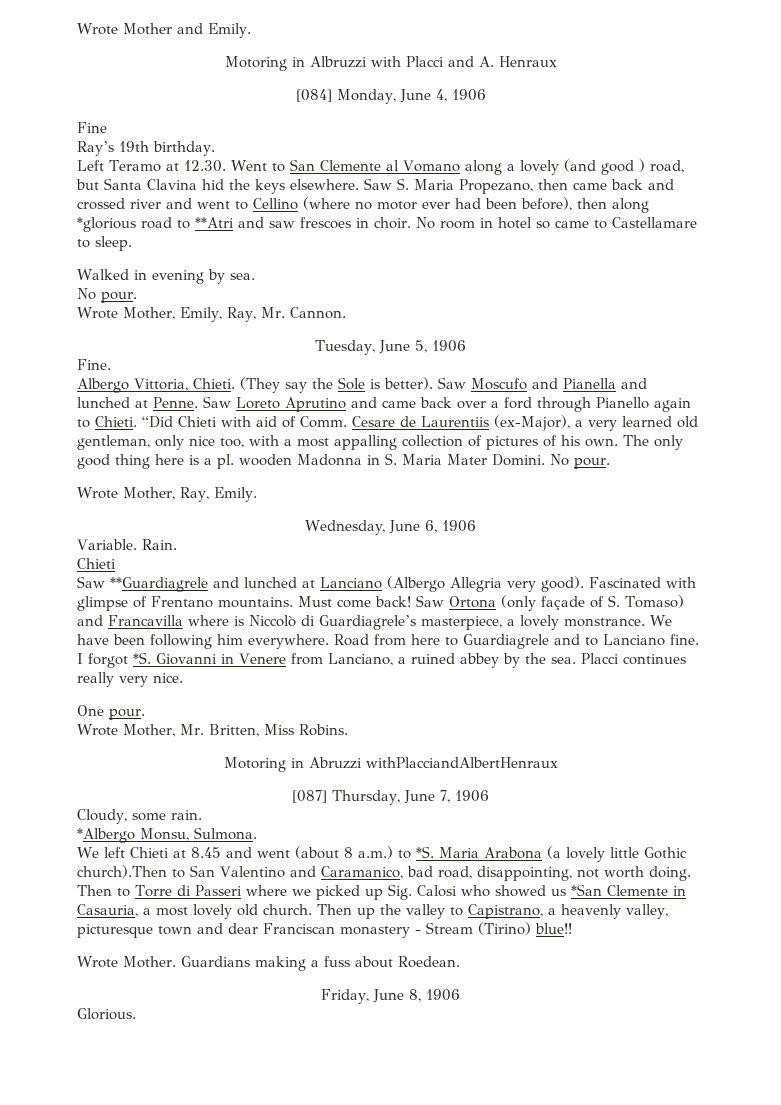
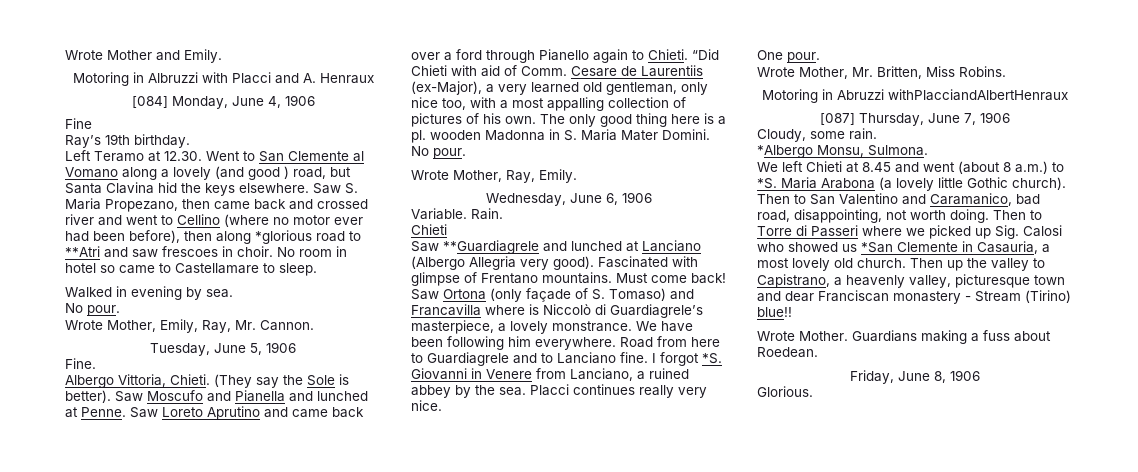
- Maria Arabona (a lovely little Gothic church).Then to San Valentino and Caramanico, bad road, disappointing, not worth doing.
+ Maria Arabona (a lovely little Gothic church). Then to San Valentino and Caramanico, bad road, disappointing, not worth doing.

